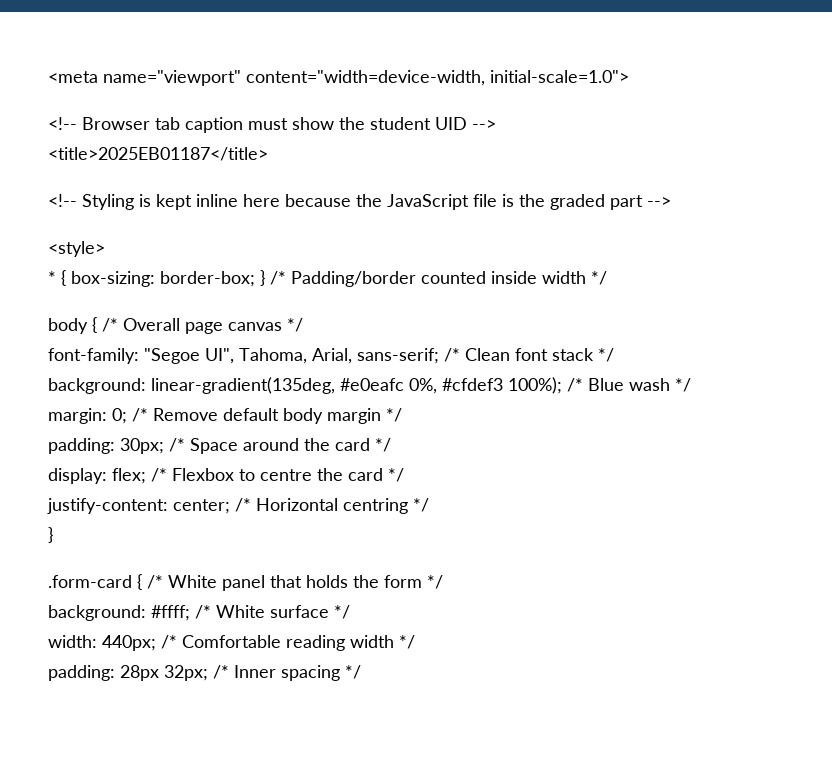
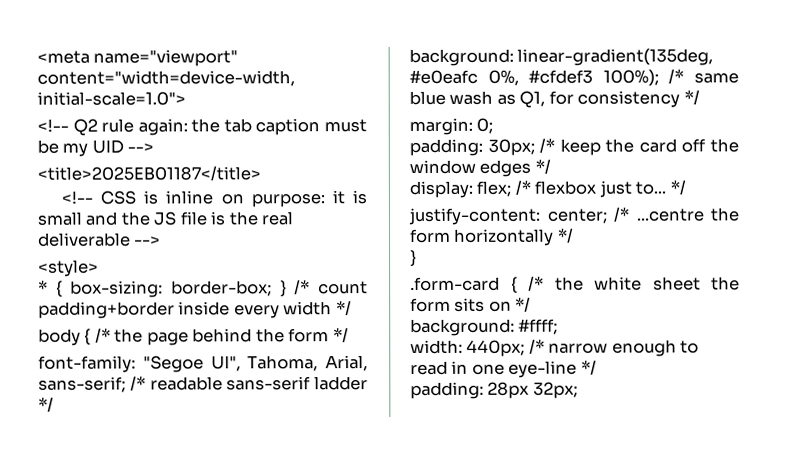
- <!-- Browser tab caption must show the student UID -->
+ <!-- Q2 rule again: the tab caption must be my UID -->
  <title>2025EB01187</title>
- <!-- Styling is kept inline here because the JavaScript file is the graded part -->
+ <!-- CSS is inline on purpose: it is small and the JS file is the real deliverable -->
- * { box-sizing: border-box; } /* Padding/border counted inside width */
+ * { box-sizing: border-box; } /* count padding+border inside every width */
- body { /* Overall page canvas */
+ body { /* the page behind the form */
- font-family: "Segoe UI", Tahoma, Arial, sans-serif; /* Clean font stack */
+ font-family: "Segoe UI", Tahoma, Arial, sans-serif; /* readable sans-serif ladder */
- background: linear-gradient(135deg, #e0eafc 0%, #cfdef3 100%); /* Blue wash */
- margin: 0; /* Remove default body margin */
- padding: 30px; /* Space around the card */
+ background: linear-gradient(135deg, #e0eafc 0%, #cfdef3 100%); /* same blue wash as Q1, for consistency */
+ margin: 0;
+ padding: 30px; /* keep the card off the window edges */
- display: flex; /* Flexbox to centre the card */
+ display: flex; /* flexbox just to... */
- justify-content: center; /* Horizontal centring */
+ justify-content: center; /* ...centre the form horizontally */
- .form-card { /* White panel that holds the form */
+ .form-card { /* the white sheet the form sits on */
- background: #ffff; /* White surface */
+ background: #ffff;
- width: 440px; /* Comfortable reading width */
+ width: 440px; /* narrow enough to read in one eye-line */
- padding: 28px 32px; /* Inner spacing */
+ padding: 28px 32px;

